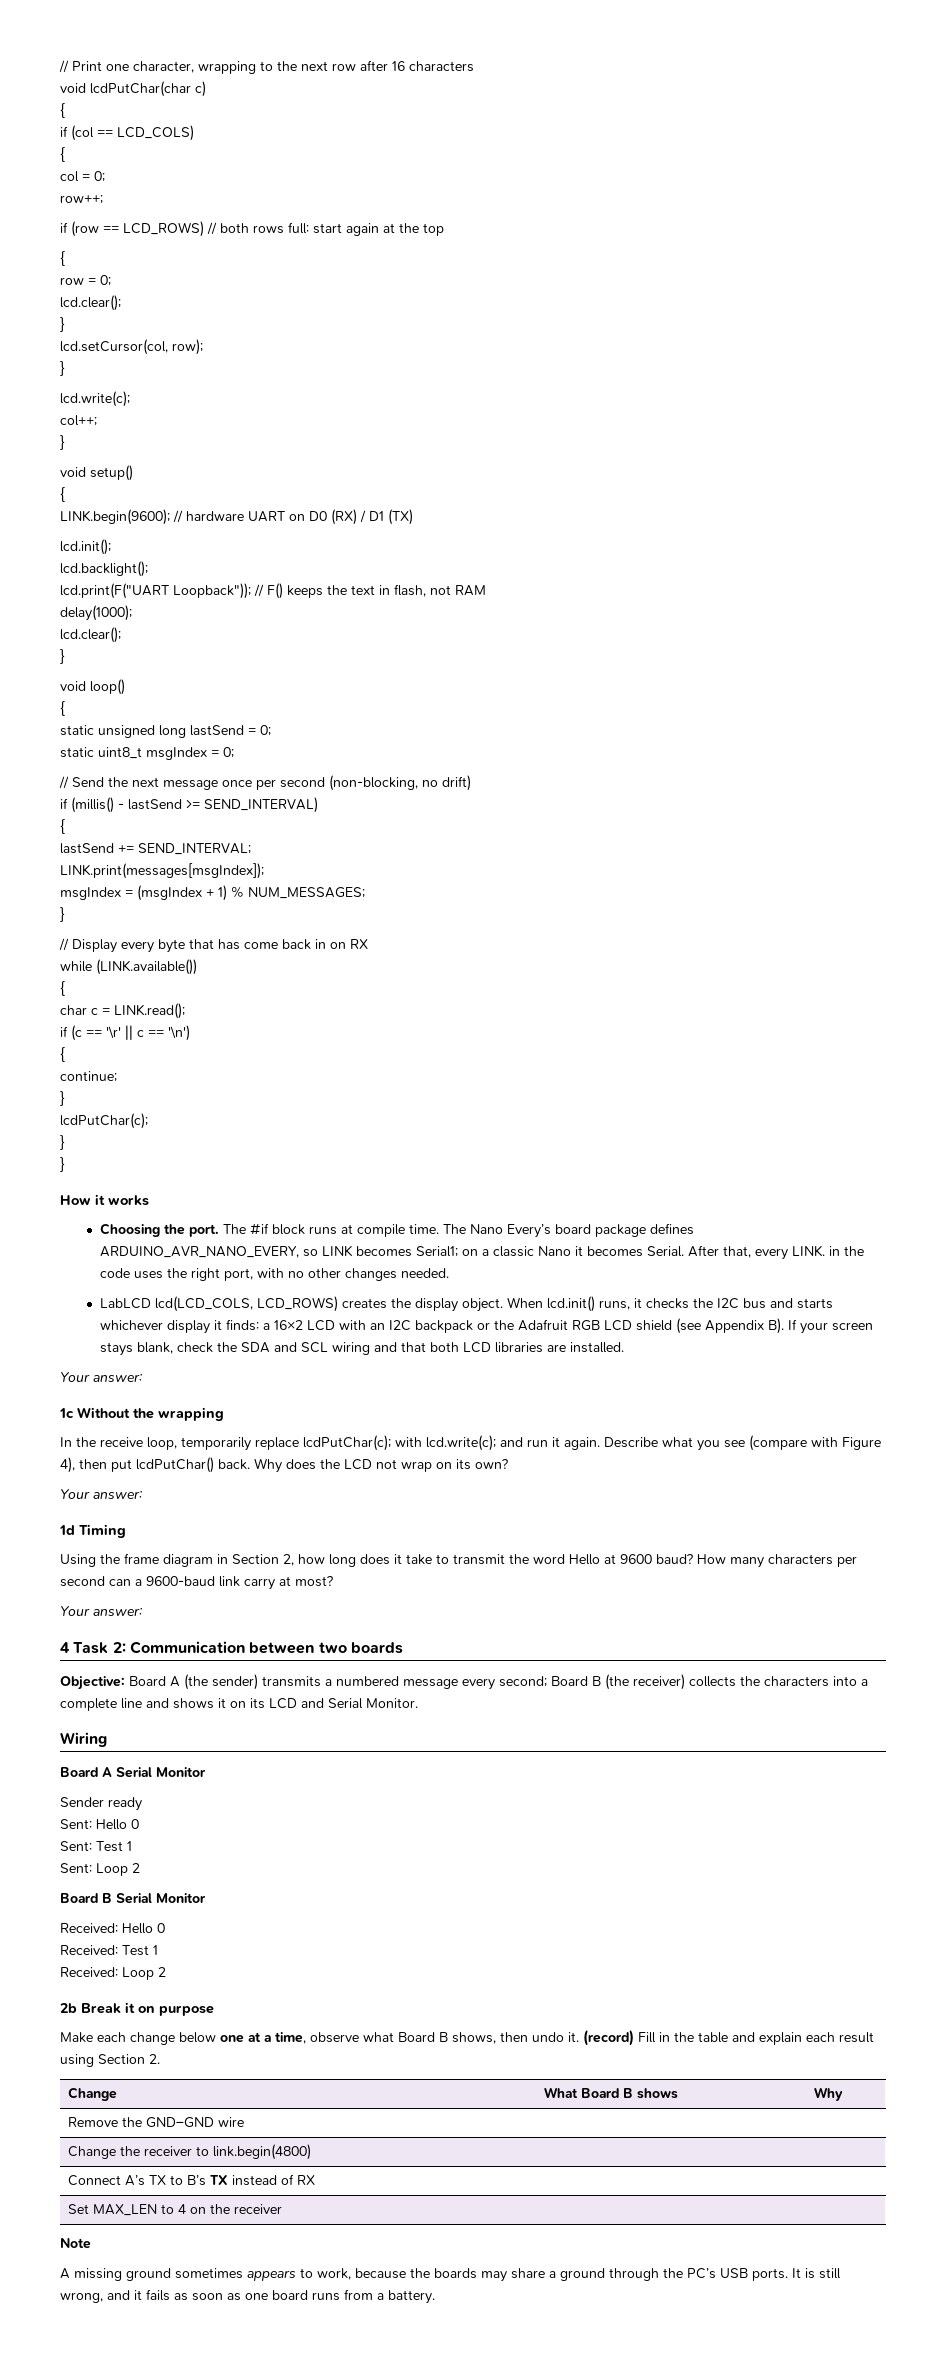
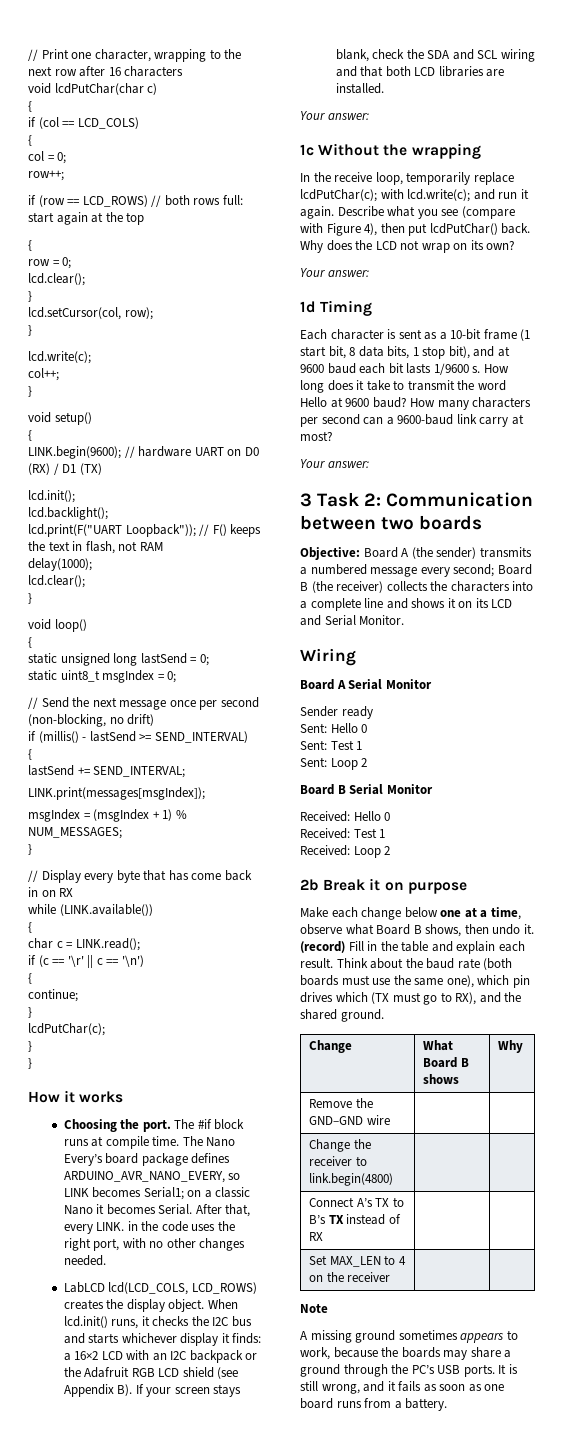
- Using the frame diagram in Section 2, how long does it take to transmit the word Hello at 9600 baud?
+ Each character is sent as a 10-bit frame (1 start bit, 8 data bits, 1 stop bit), and at 9600 baud each bit lasts 1/9600 s. How long does it take to transmit the word Hello at 9600 baud?
- 4 Task 2: Communication between two boards
+ 3 Task 2: Communication between two boards
- (record) Fill in the table and explain each result using Section 2.
+ (record) Fill in the table and explain each result. Think about the baud rate (both boards must use the same one), which pin drives which (TX must go to RX), and the shared ground.

